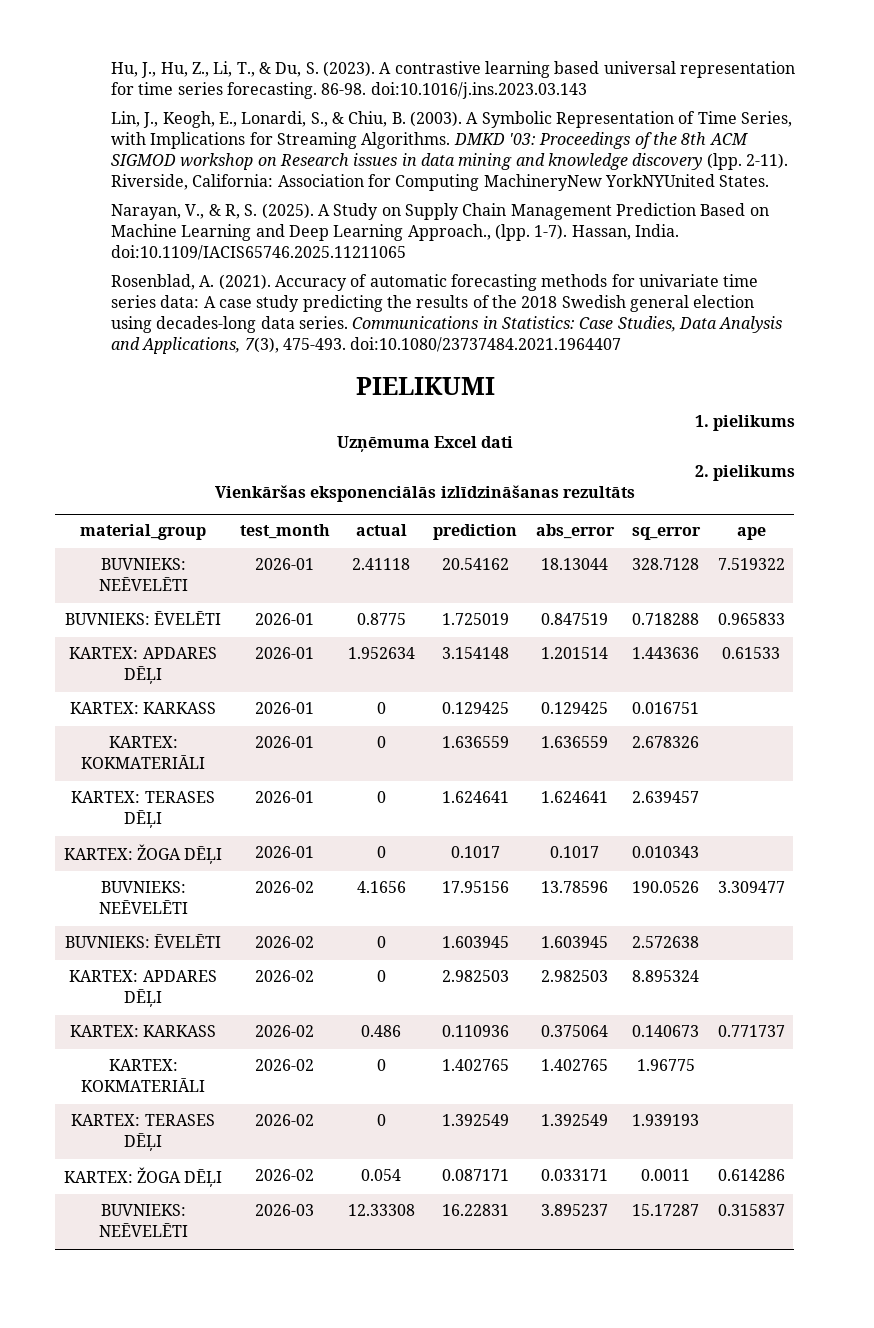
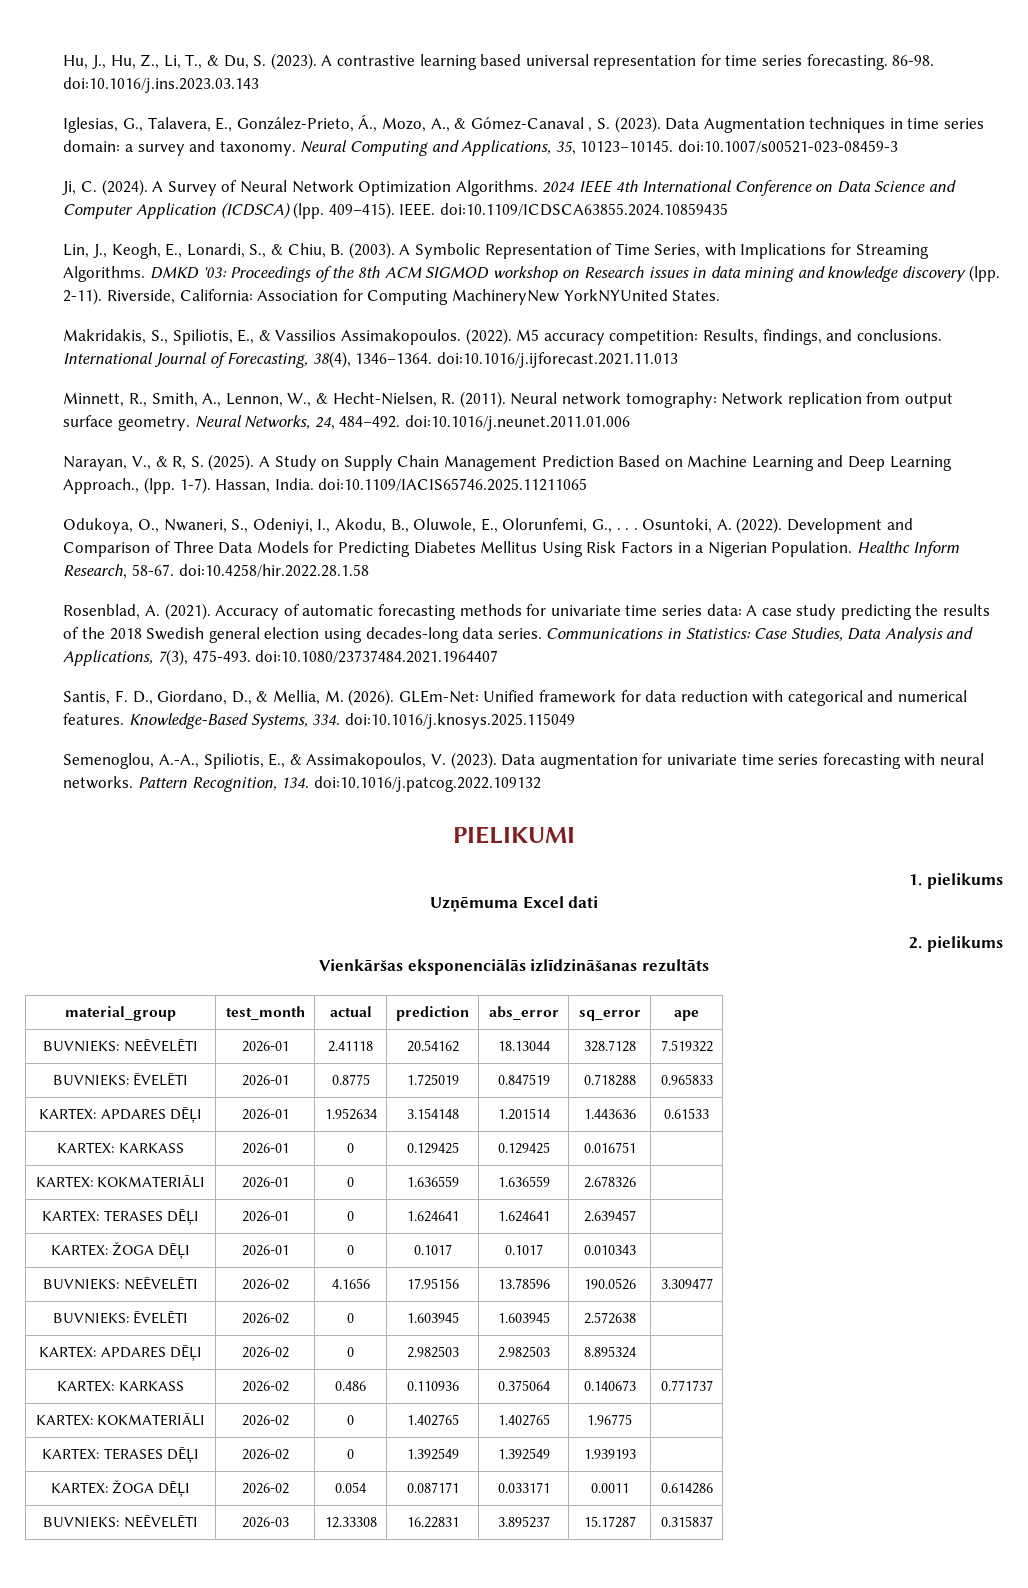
+ Iglesias, G., Talavera, E., González-Prieto, Á., Mozo, A., & Gómez-Canaval , S. (2023). Data Augmentation techniques in time series domain: a survey and taxonomy. Neural Computing and Applications, 35, 10123–10145. doi:10.1007/s00521-023-08459-3
+ Ji, C. (2024). A Survey of Neural Network Optimization Algorithms. 2024 IEEE 4th International Conference on Data Science and Computer Application (ICDSCA) (lpp. 409–415). IEEE. doi:10.1109/ICDSCA63855.2024.10859435
+ Makridakis, S., Spiliotis, E., & Vassilios Assimakopoulos. (2022). M5 accuracy competition: Results, findings, and conclusions. International Journal of Forecasting, 38(4), 1346–1364. doi:10.1016/j.ijforecast.2021.11.013
+ Minnett, R., Smith, A., Lennon, W., & Hecht-Nielsen, R. (2011). Neural network tomography: Network replication from output surface geometry. Neural Networks, 24, 484–492. doi:10.1016/j.neunet.2011.01.006
+ Odukoya, O., Nwaneri, S., Odeniyi, I., Akodu, B., Oluwole, E., Olorunfemi, G., . . . Osuntoki, A. (2022). Development and Comparison of Three Data Models for Predicting Diabetes Mellitus Using Risk Factors in a Nigerian Population. Healthc Inform Research, 58-67. doi:10.4258/hir.2022.28.1.58
+ Santis, F. D., Giordano, D., & Mellia, M. (2026). GLEm-Net: Unified framework for data reduction with categorical and numerical features. Knowledge-Based Systems, 334. doi:10.1016/j.knosys.2025.115049
+ Semenoglou, A.-A., Spiliotis, E., & Assimakopoulos, V. (2023). Data augmentation for univariate time series forecasting with neural networks. Pattern Recognition, 134. doi:10.1016/j.patcog.2022.109132

